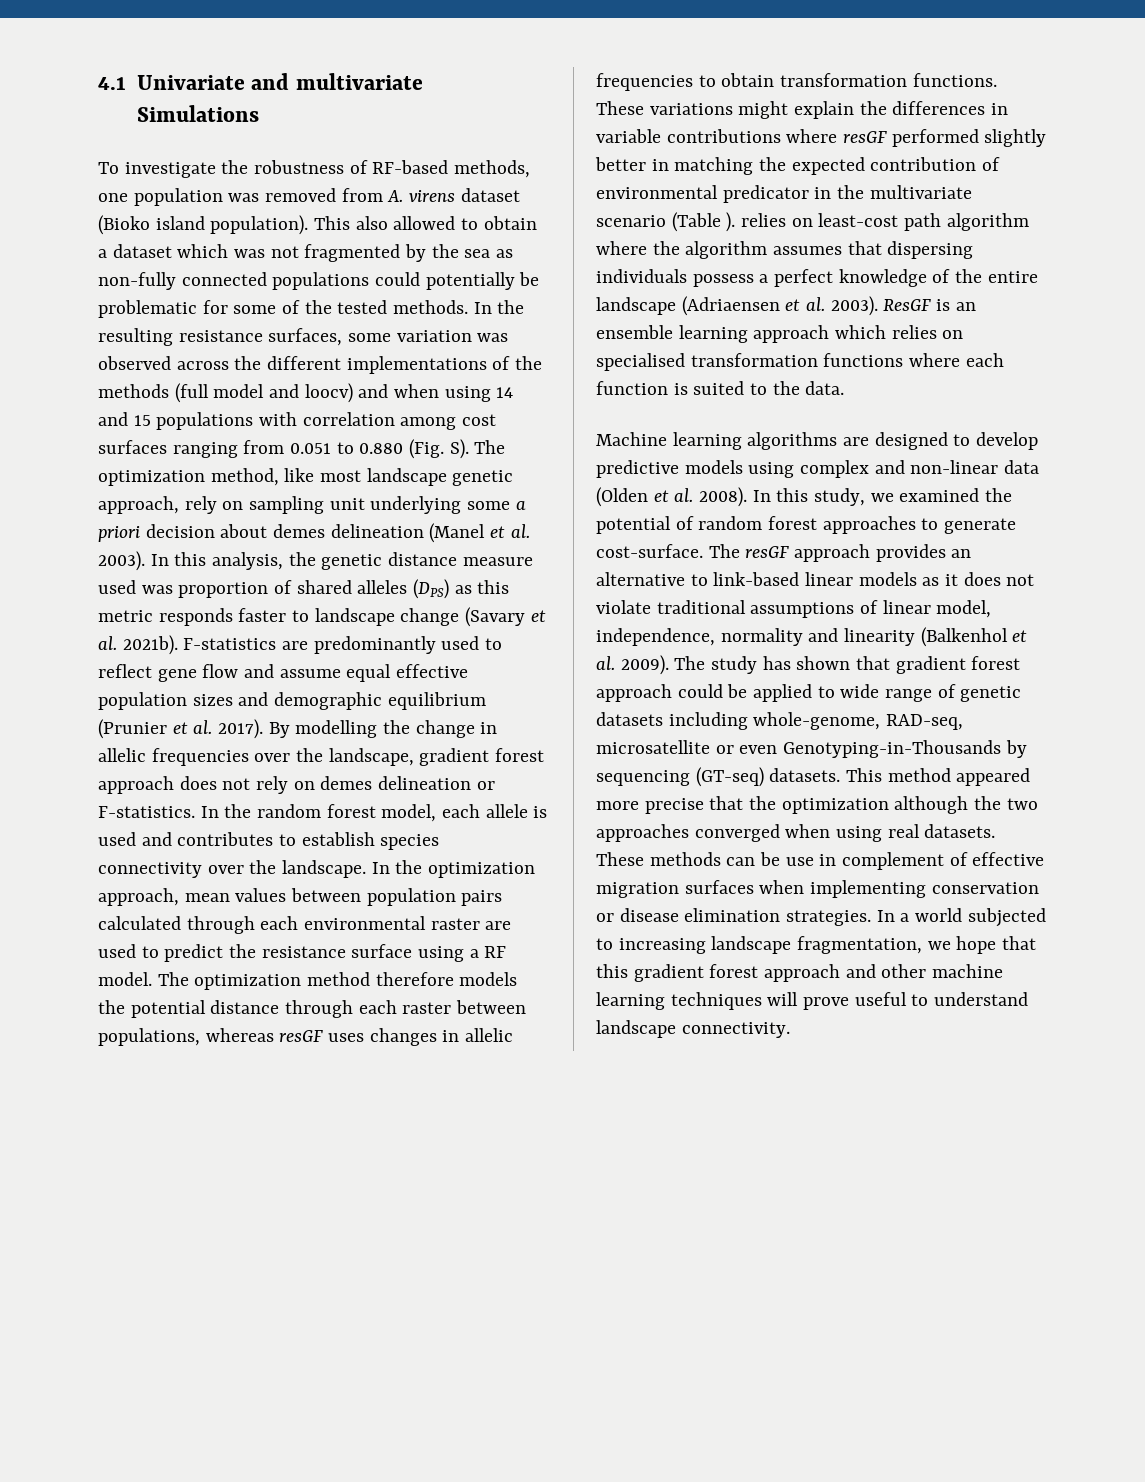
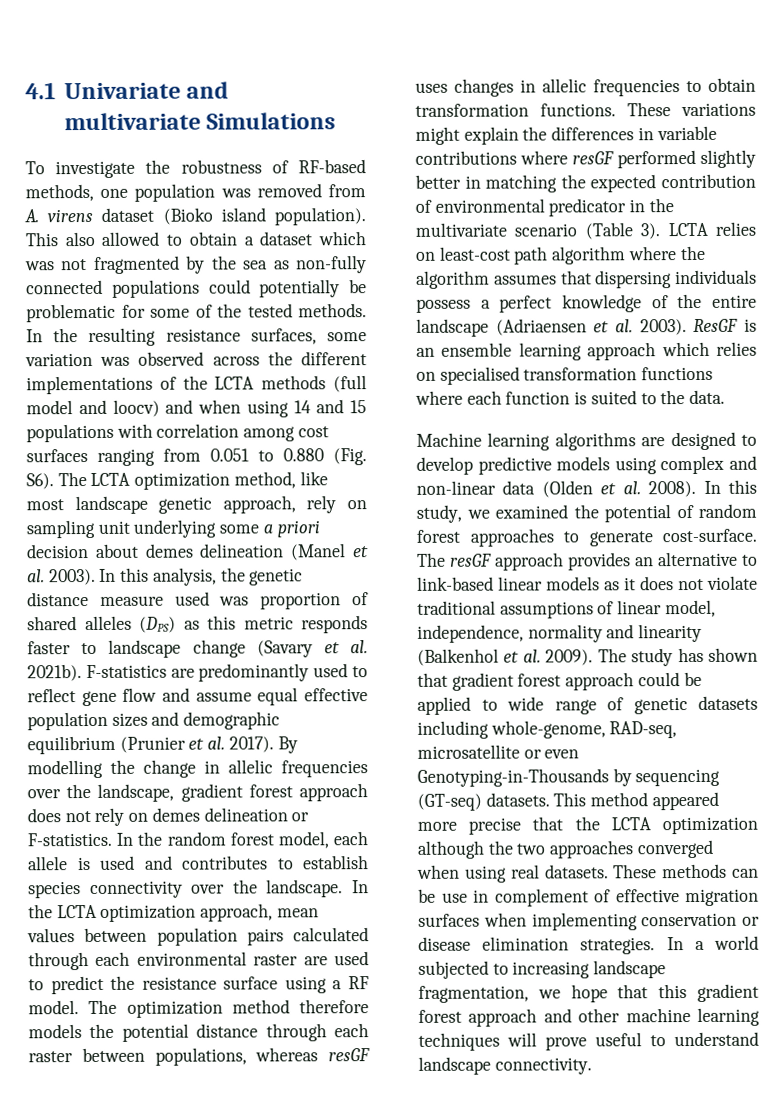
- In the resulting resistance surfaces, some variation was observed across the different implementations of the methods (full model and loocv) and when using 14 and 15 populations with correlation among cost surfaces ranging from 0.051 to 0.880 (Fig. S). The optimization method, like most landscape genetic approach, rely on sampling unit underlying some a priori decision about demes delineation (Manel et al. 2003).
+ In the resulting resistance surfaces, some variation was observed across the different implementations of the LCTA methods (full model and loocv) and when using 14 and 15 populations with correlation among cost surfaces ranging from 0.051 to 0.880 (Fig. S6). The LCTA optimization method, like most landscape genetic approach, rely on sampling unit underlying some a priori decision about demes delineation (Manel et al. 2003).
- In the optimization approach, mean values between population pairs calculated through each environmental raster are used to predict the resistance surface using a RF model.
+ In the LCTA optimization approach, mean values between population pairs calculated through each environmental raster are used to predict the resistance surface using a RF model.
- These variations might explain the differences in variable contributions where resGF performed slightly better in matching the expected contribution of environmental predicator in the multivariate scenario (Table ). relies on least-cost path algorithm where the algorithm assumes that dispersing individuals possess a perfect knowledge of the entire landscape (Adriaensen et al. 2003).
+ These variations might explain the differences in variable contributions where resGF performed slightly better in matching the expected contribution of environmental predicator in the multivariate scenario (Table 3). LCTA relies on least-cost path algorithm where the algorithm assumes that dispersing individuals possess a perfect knowledge of the entire landscape (Adriaensen et al. 2003).
- This method appeared more precise that the optimization although the two approaches converged when using real datasets.
+ This method appeared more precise that the LCTA optimization although the two approaches converged when using real datasets.

